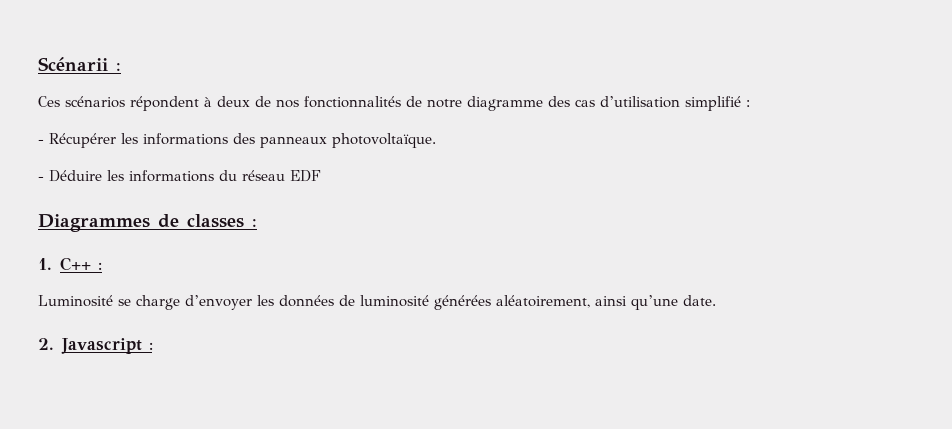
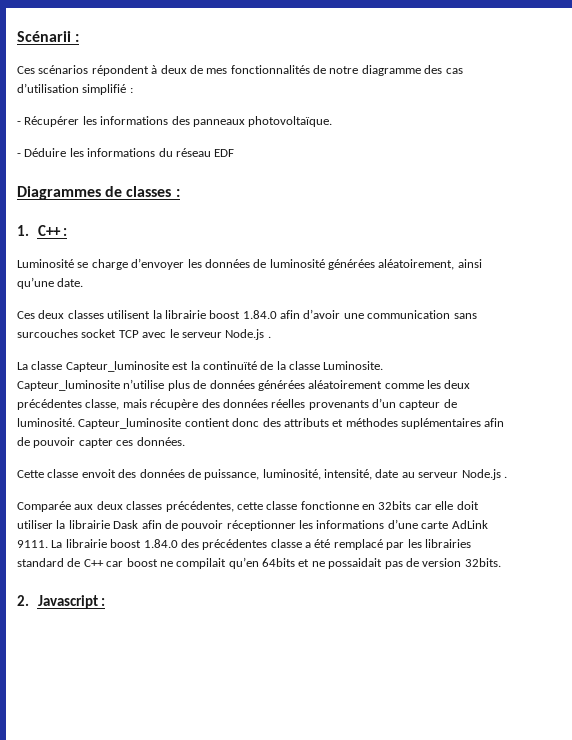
- Ces scénarios répondent à deux de nos fonctionnalités de notre diagramme des cas d’utilisation simplifié :
+ Ces scénarios répondent à deux de mes fonctionnalités de notre diagramme des cas d’utilisation simplifié :
+ Ces deux classes utilisent la librairie boost 1.84.0 afin d’avoir une communication sans surcouches socket TCP avec le serveur Node.js .
+ La classe Capteur_luminosite est la continuïté de la classe Luminosite.
+ Capteur_luminosite n’utilise plus de données générées aléatoirement comme les deux précédentes classe, mais récupère des données réelles provenants d’un capteur de luminosité. Capteur_luminosite contient donc des attributs et méthodes suplémentaires afin de pouvoir capter ces données.
+ Cette classe envoit des données de puissance, luminosité, intensité, date au serveur Node.js .
+ Comparée aux deux classes précédentes, cette classe fonctionne en 32bits car elle doit utiliser la librairie Dask afin de pouvoir réceptionner les informations d’une carte AdLink 9111. La librairie boost 1.84.0 des précédentes classe a été remplacé par les librairies standard de C++ car boost ne compilait qu’en 64bits et ne possaidait pas de version 32bits.

